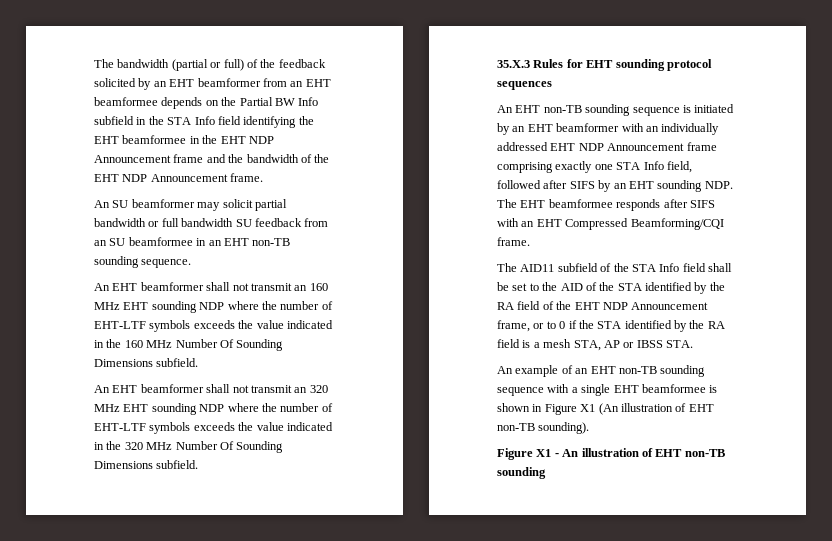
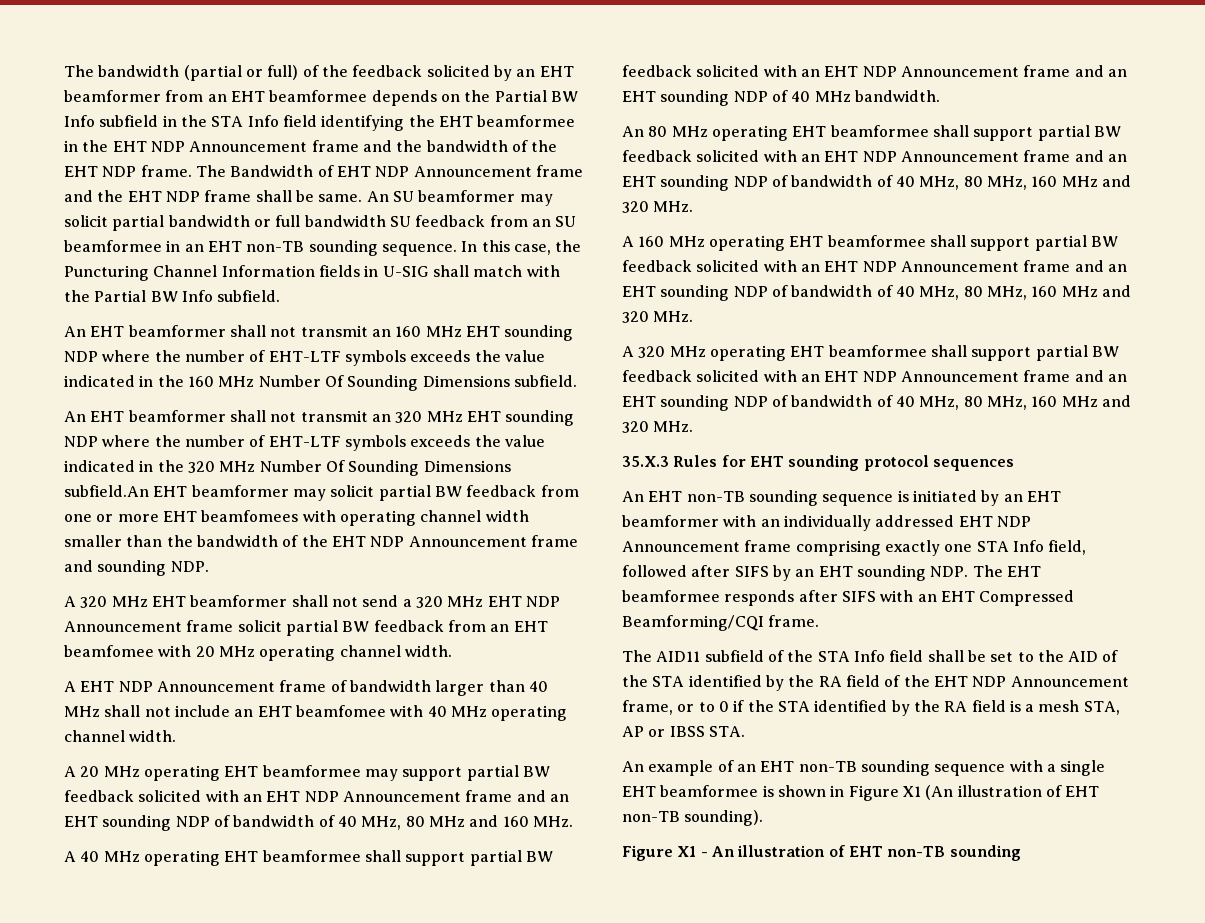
- The bandwidth (partial or full) of the feedback solicited by an EHT beamformer from an EHT beamformee depends on the Partial BW Info subfield in the STA Info field identifying the EHT beamformee in the EHT NDP Announcement frame and the bandwidth of the EHT NDP Announcement frame.
- An SU beamformer may solicit partial bandwidth or full bandwidth SU feedback from an SU beamformee in an EHT non-TB sounding sequence.
+ The bandwidth (partial or full) of the feedback solicited by an EHT beamformer from an EHT beamformee depends on the Partial BW Info subfield in the STA Info field identifying the EHT beamformee in the EHT NDP Announcement frame and the bandwidth of the EHT NDP frame. The Bandwidth of EHT NDP Announcement frame and the EHT NDP frame shall be same. An SU beamformer may solicit partial bandwidth or full bandwidth SU feedback from an SU beamformee in an EHT non-TB sounding sequence. In this case, the Puncturing Channel Information fields in U-SIG shall match with the Partial BW Info subfield.
- An EHT beamformer shall not transmit an 320 MHz EHT sounding NDP where the number of EHT-LTF symbols exceeds the value indicated in the 320 MHz Number Of Sounding Dimensions subfield.
+ An EHT beamformer shall not transmit an 320 MHz EHT sounding NDP where the number of EHT-LTF symbols exceeds the value indicated in the 320 MHz Number Of Sounding Dimensions subfield.An EHT beamformer may solicit partial BW feedback from one or more EHT beamfomees with operating channel width smaller than the bandwidth of the EHT NDP Announcement frame and sounding NDP.
+ A 320 MHz EHT beamformer shall not send a 320 MHz EHT NDP Announcement frame solicit partial BW feedback from an EHT beamfomee with 20 MHz operating channel width.
+ A EHT NDP Announcement frame of bandwidth larger than 40 MHz shall not include an EHT beamfomee with 40 MHz operating channel width.
+ A 20 MHz operating EHT beamformee may support partial BW feedback solicited with an EHT NDP Announcement frame and an EHT sounding NDP of bandwidth of 40 MHz, 80 MHz and 160 MHz.
+ A 40 MHz operating EHT beamformee shall support partial BW feedback solicited with an EHT NDP Announcement frame and an EHT sounding NDP of 40 MHz bandwidth.
+ An 80 MHz operating EHT beamformee shall support partial BW feedback solicited with an EHT NDP Announcement frame and an EHT sounding NDP of bandwidth of 40 MHz, 80 MHz, 160 MHz and 320 MHz.
+ A 160 MHz operating EHT beamformee shall support partial BW feedback solicited with an EHT NDP Announcement frame and an EHT sounding NDP of bandwidth of 40 MHz, 80 MHz, 160 MHz and 320 MHz.
+ A 320 MHz operating EHT beamformee shall support partial BW feedback solicited with an EHT NDP Announcement frame and an EHT sounding NDP of bandwidth of 40 MHz, 80 MHz, 160 MHz and 320 MHz.

